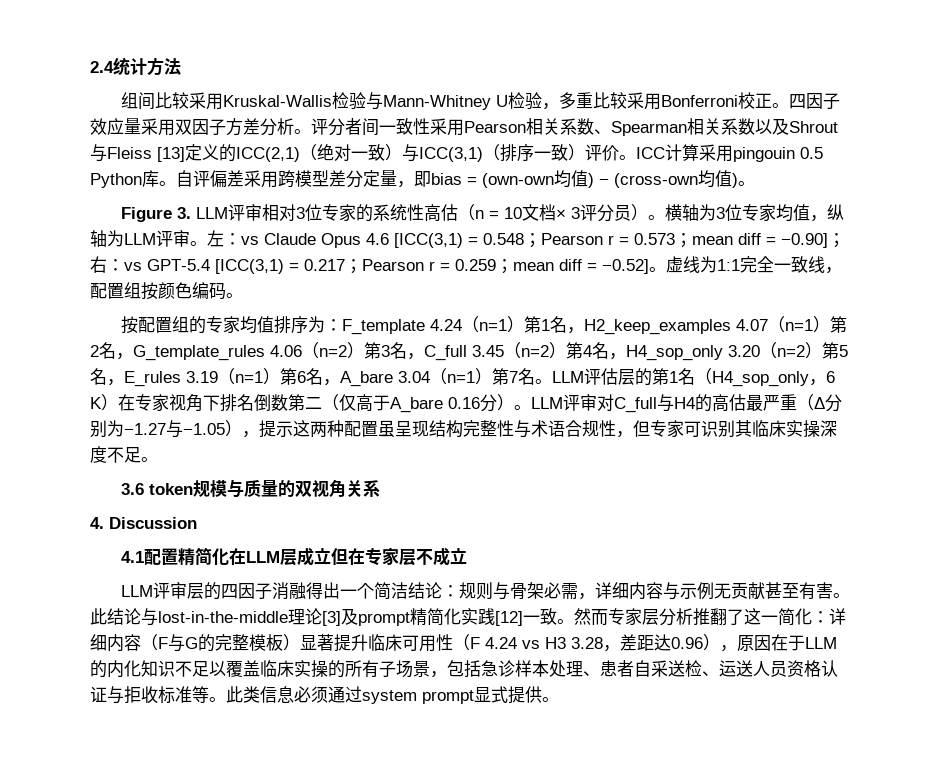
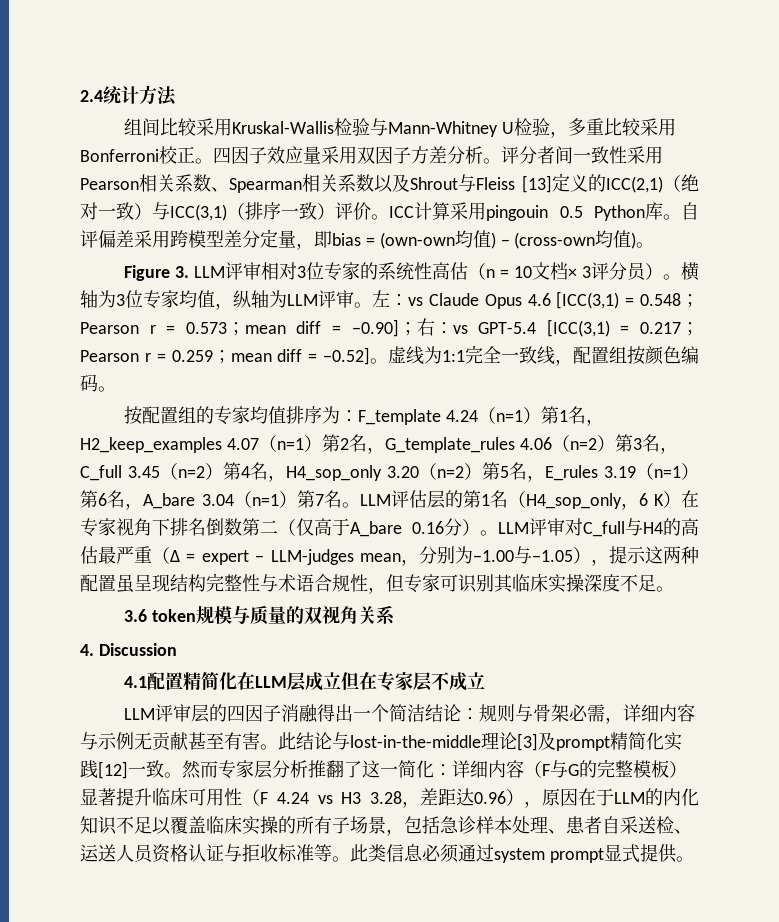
- LLM评审对C_full与H4的高估最严重（Δ分别为−1.27与−1.05），提示这两种配置虽呈现结构完整性与术语合规性，但专家可识别其临床实操深度不足。
+ LLM评审对C_full与H4的高估最严重（Δ = expert − LLM-judges mean，分别为−1.00与−1.05），提示这两种配置虽呈现结构完整性与术语合规性，但专家可识别其临床实操深度不足。

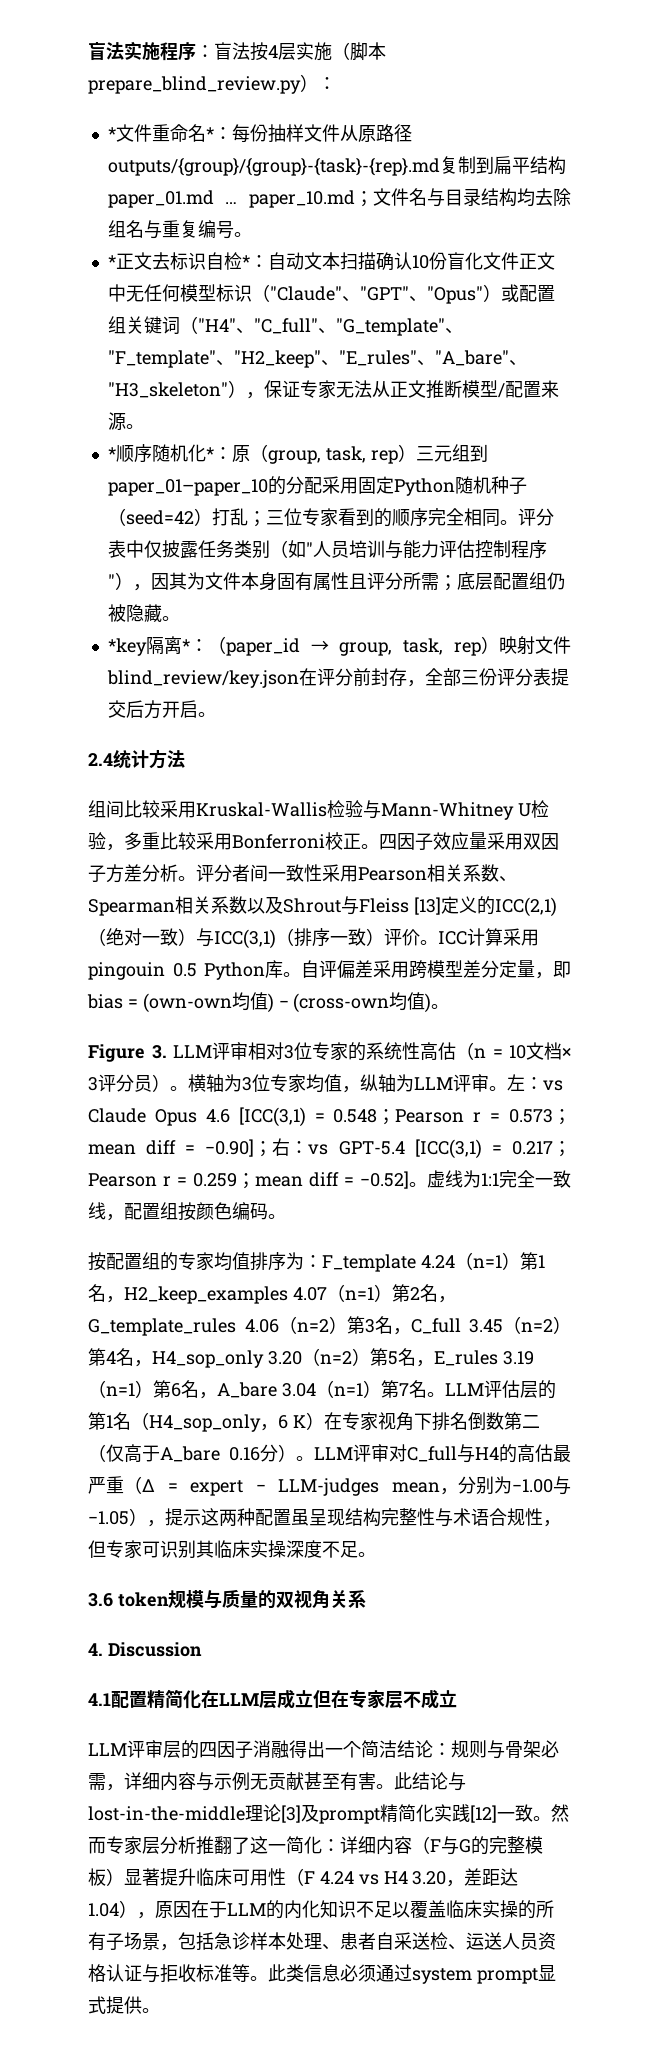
+ 盲法实施程序：盲法按4层实施（脚本prepare_blind_review.py）：
+ *文件重命名*：每份抽样文件从原路径outputs/{group}/{group}-{task}-{rep}.md复制到扁平结构paper_01.md … paper_10.md；文件名与目录结构均去除组名与重复编号。
+ *正文去标识自检*：自动文本扫描确认10份盲化文件正文中无任何模型标识（"Claude"、"GPT"、"Opus"）或配置组关键词（"H4"、"C_full"、"G_template"、"F_template"、"H2_keep"、"E_rules"、"A_bare"、"H3_skeleton"），保证专家无法从正文推断模型/配置来源。
+ *顺序随机化*：原（group, task, rep）三元组到paper_01–paper_10的分配采用固定Python随机种子（seed=42）打乱；三位专家看到的顺序完全相同。评分表中仅披露任务类别（如"人员培训与能力评估控制程序"），因其为文件本身固有属性且评分所需；底层配置组仍被隐藏。
+ *key隔离*：（paper_id → group, task, rep）映射文件blind_review/key.json在评分前封存，全部三份评分表提交后方开启。
- 然而专家层分析推翻了这一简化：详细内容（F与G的完整模板）显著提升临床可用性（F 4.24 vs H3 3.28，差距达0.96），原因在于LLM的内化知识不足以覆盖临床实操的所有子场景，包括急诊样本处理、患者自采送检、运送人员资格认证与拒收标准等。
+ 然而专家层分析推翻了这一简化：详细内容（F与G的完整模板）显著提升临床可用性（F 4.24 vs H4 3.20，差距达1.04），原因在于LLM的内化知识不足以覆盖临床实操的所有子场景，包括急诊样本处理、患者自采送检、运送人员资格认证与拒收标准等。

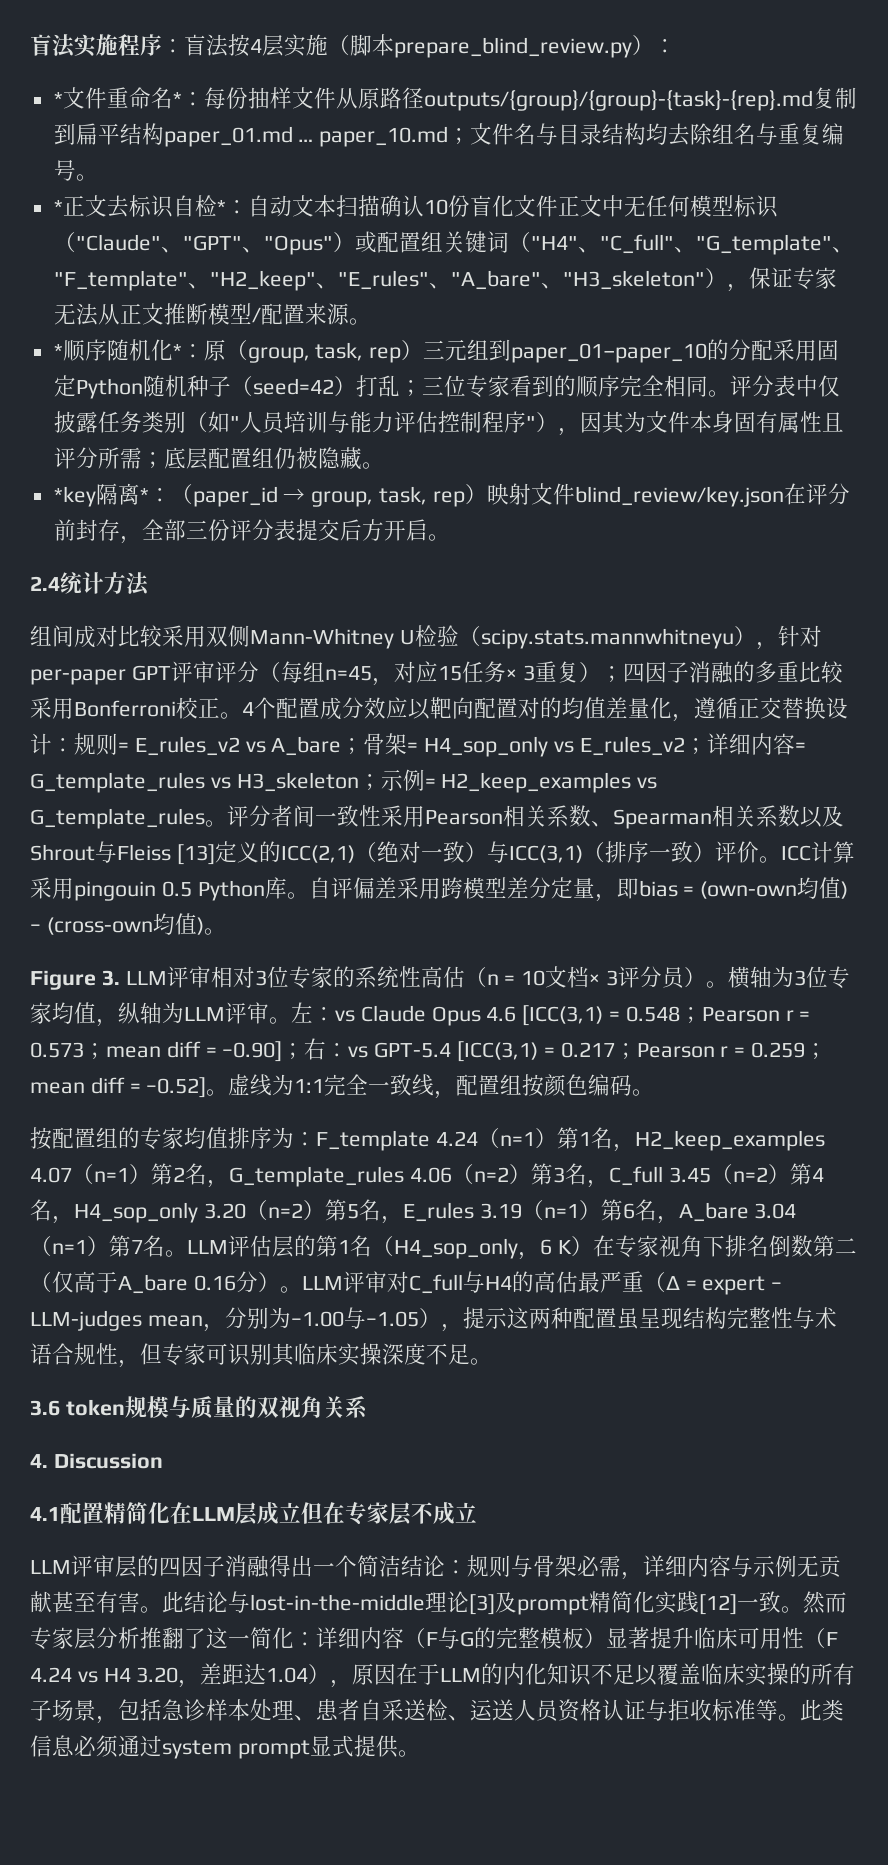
- 组间比较采用Kruskal-Wallis检验与Mann-Whitney U检验，多重比较采用Bonferroni校正。
+ 组间成对比较采用双侧Mann-Whitney U检验（scipy.stats.mannwhitneyu），针对per-paper GPT评审评分（每组n=45，对应15任务× 3重复）；四因子消融的多重比较采用Bonferroni校正。
- 四因子效应量采用双因子方差分析。
+ 4个配置成分效应以靶向配置对的均值差量化，遵循正交替换设计：规则= E_rules_v2 vs A_bare；骨架= H4_sop_only vs E_rules_v2；详细内容= G_template_rules vs H3_skeleton；示例= H2_keep_examples vs G_template_rules。

